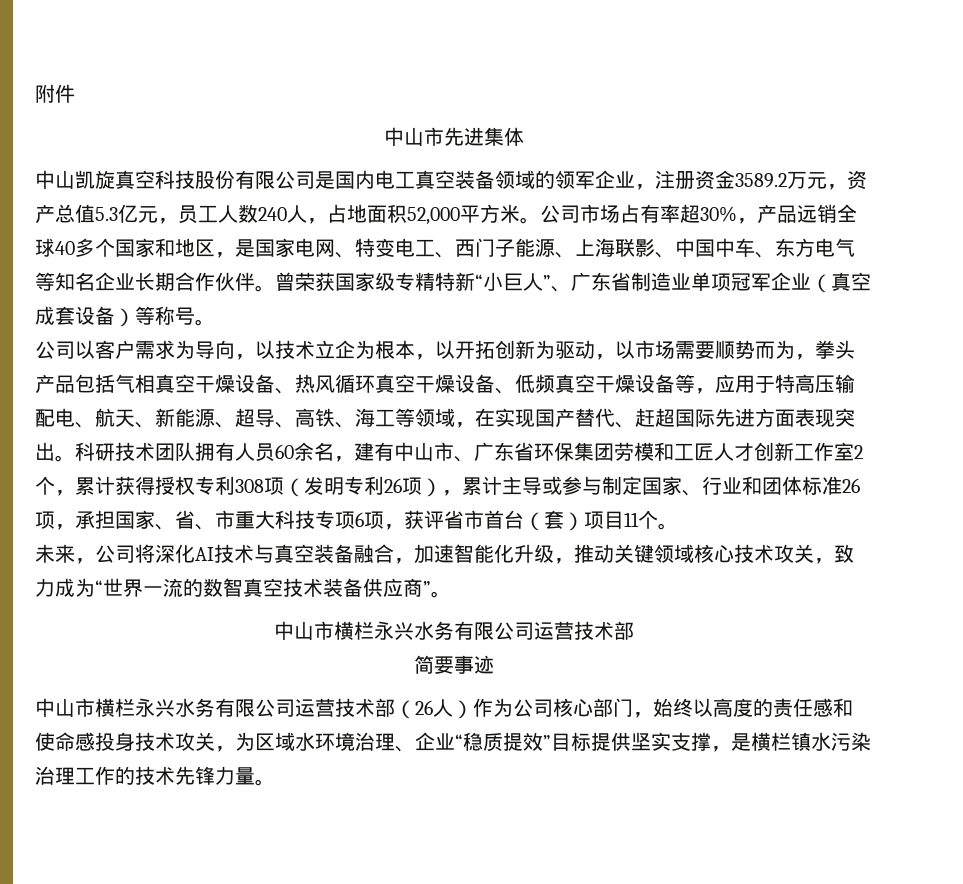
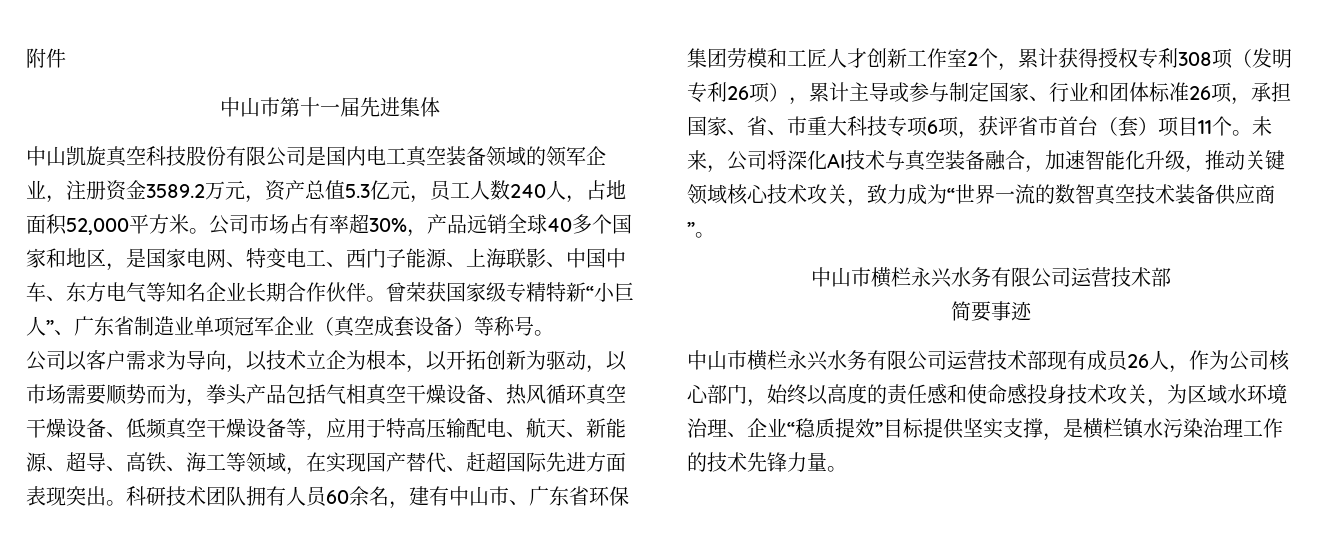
- 中山市先进集体
+ 中山市第十一届先进集体
- 科研技术团队拥有人员60余名，建有中山市、广东省环保集团劳模和工匠人才创新工作室2个，累计获得授权专利308项（发明专利26项），累计主导或参与制定国家、行业和团体标准26项，承担国家、省、市重大科技专项6项，获评省市首台（套）项目11个。
- 未来，公司将深化AI技术与真空装备融合，加速智能化升级，推动关键领域核心技术攻关，致力成为“世界一流的数智真空技术装备供应商”。
+ 科研技术团队拥有人员60余名，建有中山市、广东省环保集团劳模和工匠人才创新工作室2个，累计获得授权专利308项（发明专利26项），累计主导或参与制定国家、行业和团体标准26项，承担国家、省、市重大科技专项6项，获评省市首台（套）项目11个。未来，公司将深化AI技术与真空装备融合，加速智能化升级，推动关键领域核心技术攻关，致力成为“世界一流的数智真空技术装备供应商”。
- 中山市横栏永兴水务有限公司运营技术部（26人）作为公司核心部门，始终以高度的责任感和使命感投身技术攻关，为区域水环境治理、企业“稳质提效”目标提供坚实支撑，是横栏镇水污染治理工作的技术先锋力量。
+ 中山市横栏永兴水务有限公司运营技术部现有成员26人，作为公司核心部门，始终以高度的责任感和使命感投身技术攻关，为区域水环境治理、企业“稳质提效”目标提供坚实支撑，是横栏镇水污染治理工作的技术先锋力量。

